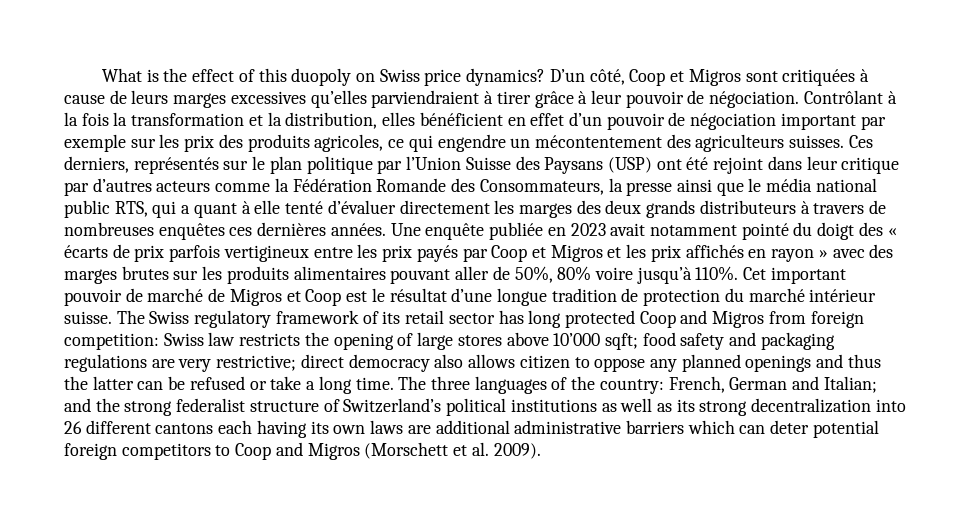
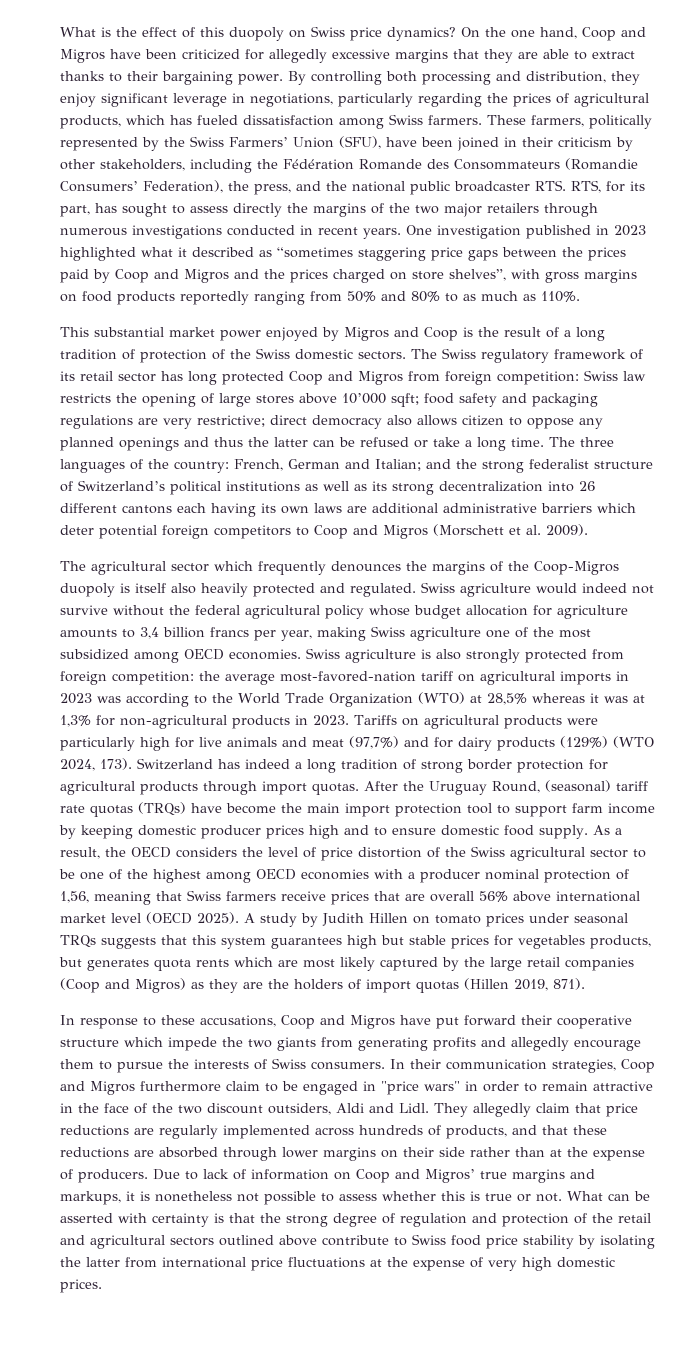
- D’un côté, Coop et Migros sont critiquées à cause de leurs marges excessives qu’elles parviendraient à tirer grâce à leur pouvoir de négociation. Contrôlant à la fois la transformation et la distribution, elles bénéficient en effet d’un pouvoir de négociation important par exemple sur les prix des produits agricoles, ce qui engendre un mécontentement des agriculteurs suisses. Ces derniers, représentés sur le plan politique par l’Union Suisse des Paysans (USP) ont été rejoint dans leur critique par d’autres acteurs comme la Fédération Romande des Consommateurs, la presse ainsi que le média national public RTS, qui a quant à elle tenté d’évaluer directement les marges des deux grands distributeurs à travers de nombreuses enquêtes ces dernières années. Une enquête publiée en 2023 avait notamment pointé du doigt des « écarts de prix parfois vertigineux entre les prix payés par Coop et Migros et les prix affichés en rayon » avec des marges brutes sur les produits alimentaires pouvant aller de 50%, 80% voire jusqu’à 110%. Cet important pouvoir de marché de Migros et Coop est le résultat d’une longue tradition de protection du marché intérieur suisse.
+ On the one hand, Coop and Migros have been criticized for allegedly excessive margins that they are able to extract thanks to their bargaining power. By controlling both processing and distribution, they enjoy significant leverage in negotiations, particularly regarding the prices of agricultural products, which has fueled dissatisfaction among Swiss farmers. These farmers, politically represented by the Swiss Farmers’ Union (SFU), have been joined in their criticism by other stakeholders, including the Fédération Romande des Consommateurs (Romandie Consumers’ Federation), the press, and the national public broadcaster RTS. RTS, for its part, has sought to assess directly the margins of the two major retailers through numerous investigations conducted in recent years. One investigation published in 2023 highlighted what it described as “sometimes staggering price gaps between the prices paid by Coop and Migros and the prices charged on store shelves”, with gross margins on food products reportedly ranging from 50% and 80% to as much as 110%.
+ This substantial market power enjoyed by Migros and Coop is the result of a long tradition of protection of the Swiss domestic sectors.
- The three languages of the country: French, German and Italian; and the strong federalist structure of Switzerland’s political institutions as well as its strong decentralization into 26 different cantons each having its own laws are additional administrative barriers which can deter potential foreign competitors to Coop and Migros (Morschett et al. 2009).
+ The three languages of the country: French, German and Italian; and the strong federalist structure of Switzerland’s political institutions as well as its strong decentralization into 26 different cantons each having its own laws are additional administrative barriers which deter potential foreign competitors to Coop and Migros (Morschett et al. 2009).
+ The agricultural sector which frequently denounces the margins of the Coop-Migros duopoly is itself also heavily protected and regulated. Swiss agriculture would indeed not survive without the federal agricultural policy whose budget allocation for agriculture amounts to 3,4 billion francs per year, making Swiss agriculture one of the most subsidized among OECD economies. Swiss agriculture is also strongly protected from foreign competition: the average most-favored-nation tariff on agricultural imports in 2023 was according to the World Trade Organization (WTO) at 28,5% whereas it was at 1,3% for non-agricultural products in 2023. Tariffs on agricultural products were particularly high for live animals and meat (97,7%) and for dairy products (129%) (WTO 2024, 173). Switzerland has indeed a long tradition of strong border protection for agricultural products through import quotas. After the Uruguay Round, (seasonal) tariff rate quotas (TRQs) have become the main import protection tool to support farm income by keeping domestic producer prices high and to ensure domestic food supply. As a result, the OECD considers the level of price distortion of the Swiss agricultural sector to be one of the highest among OECD economies with a producer nominal protection of 1,56, meaning that Swiss farmers receive prices that are overall 56% above international market level (OECD 2025). A study by Judith Hillen on tomato prices under seasonal TRQs suggests that this system guarantees high but stable prices for vegetables products, but generates quota rents which are most likely captured by the large retail companies (Coop and Migros) as they are the holders of import quotas (Hillen 2019, 871).
+ In response to these accusations, Coop and Migros have put forward their cooperative structure which impede the two giants from generating profits and allegedly encourage them to pursue the interests of Swiss consumers. In their communication strategies, Coop and Migros furthermore claim to be engaged in "price wars" in order to remain attractive in the face of the two discount outsiders, Aldi and Lidl. They allegedly claim that price reductions are regularly implemented across hundreds of products, and that these reductions are absorbed through lower margins on their side rather than at the expense of producers. Due to lack of information on Coop and Migros’ true margins and markups, it is nonetheless not possible to assess whether this is true or not. What can be asserted with certainty is that the strong degree of regulation and protection of the retail and agricultural sectors outlined above contribute to Swiss food price stability by isolating the latter from international price fluctuations at the expense of very high domestic prices.

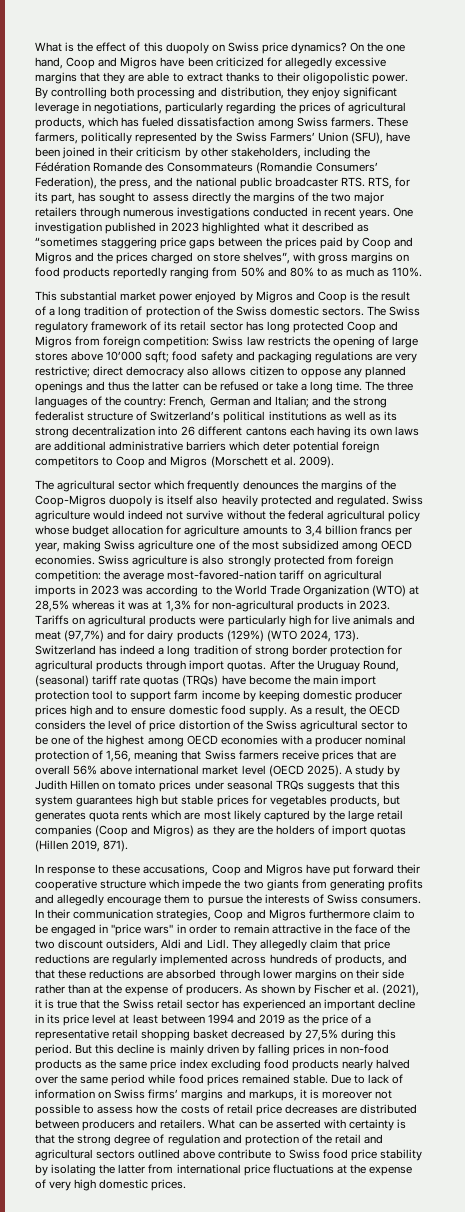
- On the one hand, Coop and Migros have been criticized for allegedly excessive margins that they are able to extract thanks to their bargaining power.
+ On the one hand, Coop and Migros have been criticized for allegedly excessive margins that they are able to extract thanks to their oligopolistic power.
+ As shown by Fischer et al. (2021), it is true that the Swiss retail sector has experienced an important decline in its price level at least between 1994 and 2019 as the price of a representative retail shopping basket decreased by 27,5% during this period. But this decline is mainly driven by falling prices in non-food products as the same price index excluding food products nearly halved over the same period while food prices remained stable.
- Due to lack of information on Coop and Migros’ true margins and markups, it is nonetheless not possible to assess whether this is true or not.
+ Due to lack of information on Swiss firms’ margins and markups, it is moreover not possible to assess how the costs of retail price decreases are distributed between producers and retailers.

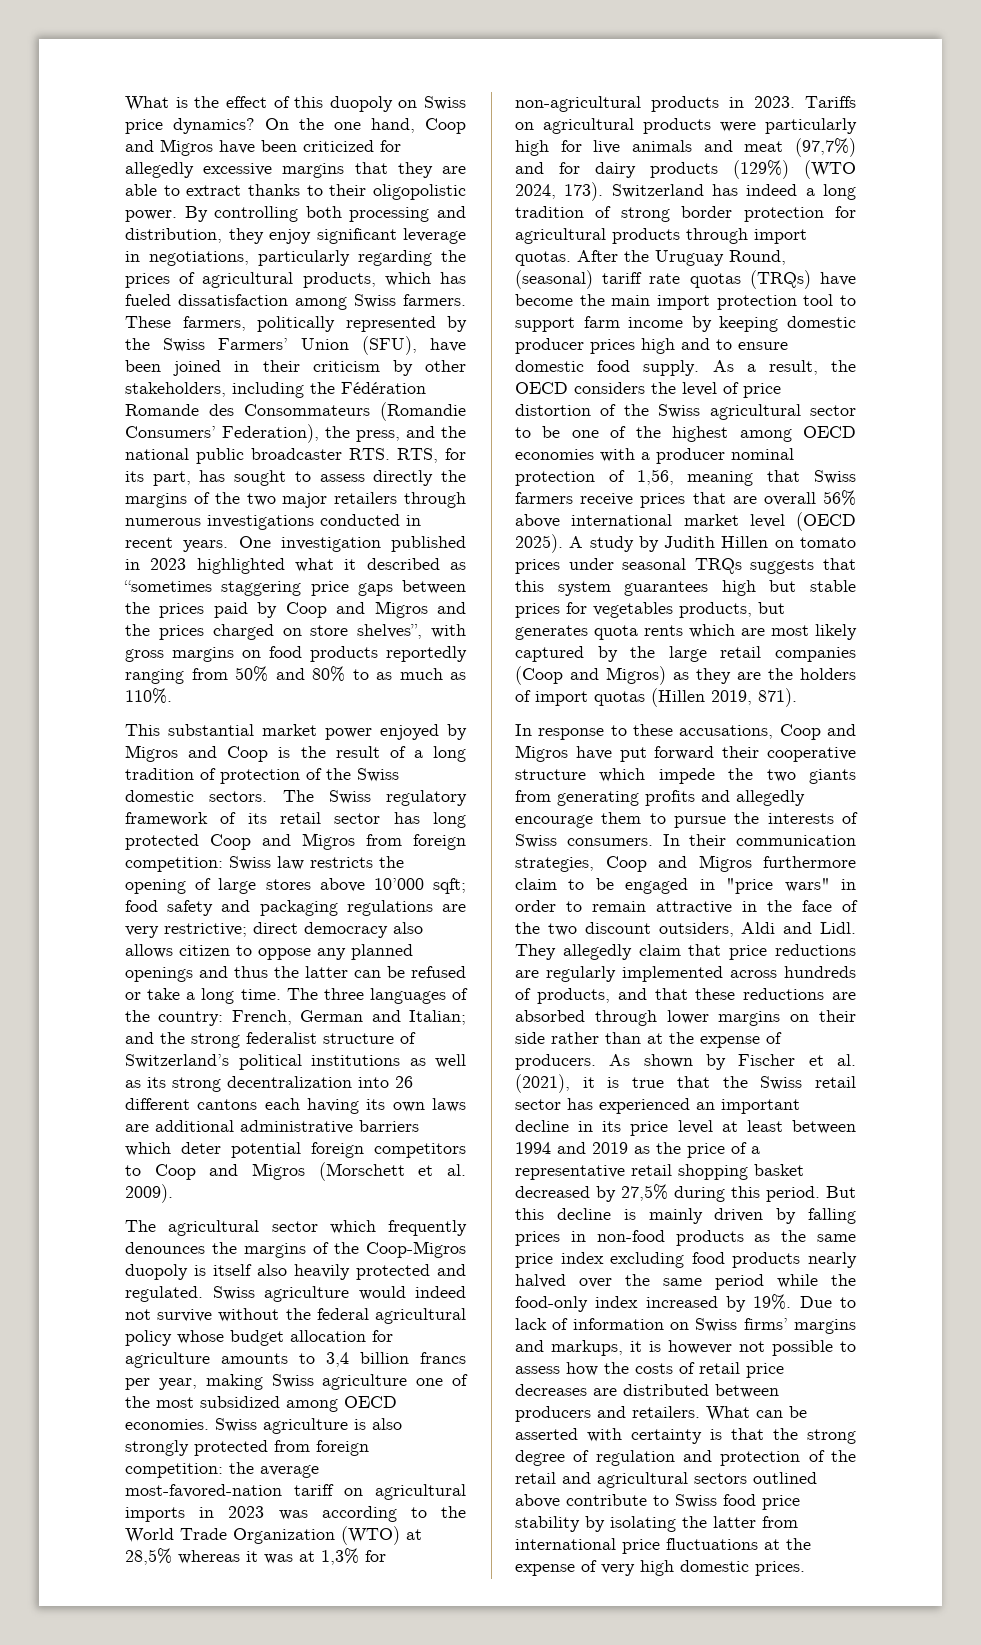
- But this decline is mainly driven by falling prices in non-food products as the same price index excluding food products nearly halved over the same period while food prices remained stable.
+ But this decline is mainly driven by falling prices in non-food products as the same price index excluding food products nearly halved over the same period while the food-only index increased by 19%.
- Due to lack of information on Swiss firms’ margins and markups, it is moreover not possible to assess how the costs of retail price decreases are distributed between producers and retailers.
+ Due to lack of information on Swiss firms’ margins and markups, it is however not possible to assess how the costs of retail price decreases are distributed between producers and retailers.

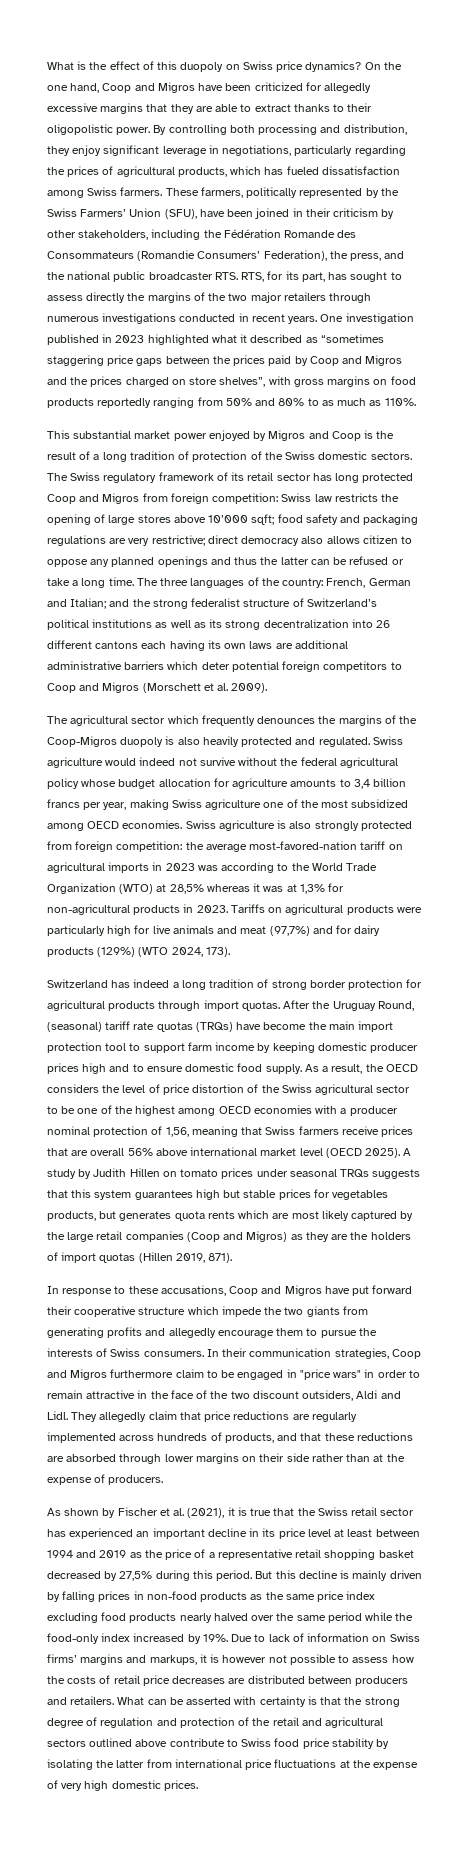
- The agricultural sector which frequently denounces the margins of the Coop-Migros duopoly is itself also heavily protected and regulated.
+ The agricultural sector which frequently denounces the margins of the Coop-Migros duopoly is also heavily protected and regulated.
- Tariffs on agricultural products were particularly high for live animals and meat (97,7%) and for dairy products (129%) (WTO 2024, 173). Switzerland has indeed a long tradition of strong border protection for agricultural products through import quotas.
+ Tariffs on agricultural products were particularly high for live animals and meat (97,7%) and for dairy products (129%) (WTO 2024, 173).
+ Switzerland has indeed a long tradition of strong border protection for agricultural products through import quotas.
- They allegedly claim that price reductions are regularly implemented across hundreds of products, and that these reductions are absorbed through lower margins on their side rather than at the expense of producers. As shown by Fischer et al. (2021), it is true that the Swiss retail sector has experienced an important decline in its price level at least between 1994 and 2019 as the price of a representative retail shopping basket decreased by 27,5% during this period.
+ They allegedly claim that price reductions are regularly implemented across hundreds of products, and that these reductions are absorbed through lower margins on their side rather than at the expense of producers.
+ As shown by Fischer et al. (2021), it is true that the Swiss retail sector has experienced an important decline in its price level at least between 1994 and 2019 as the price of a representative retail shopping basket decreased by 27,5% during this period.

